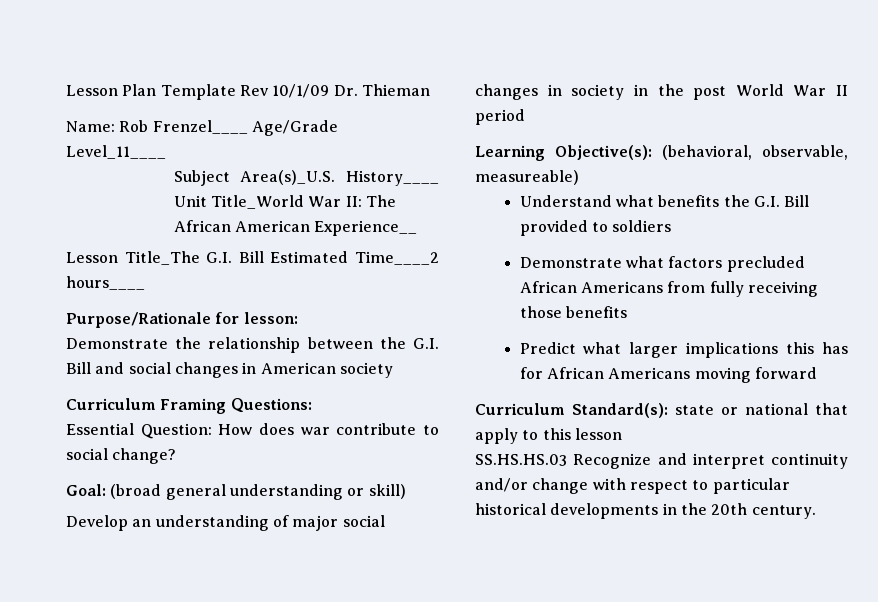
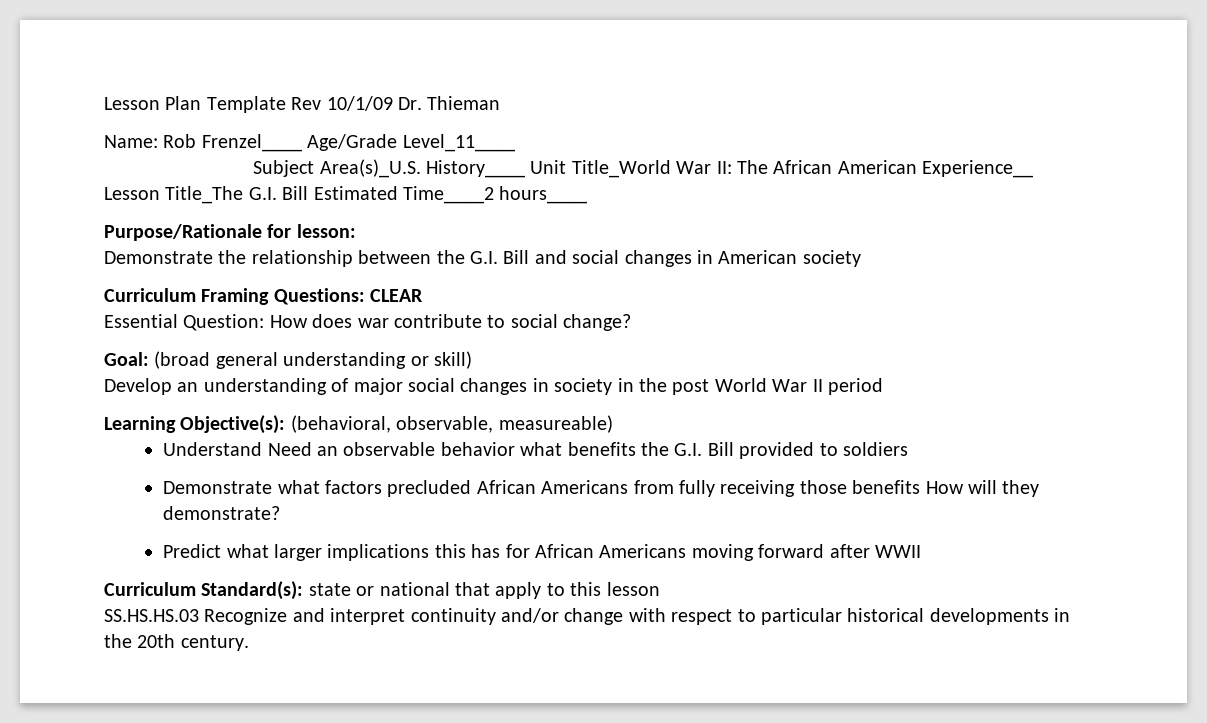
- Curriculum Framing Questions:
+ Curriculum Framing Questions: CLEAR
- Understand what benefits the G.I. Bill provided to soldiers
+ Understand Need an observable behavior what benefits the G.I. Bill provided to soldiers
- Demonstrate what factors precluded African Americans from fully receiving those benefits
+ Demonstrate what factors precluded African Americans from fully receiving those benefits How will they demonstrate?
- Predict what larger implications this has for African Americans moving forward
+ Predict what larger implications this has for African Americans moving forward after WWII

